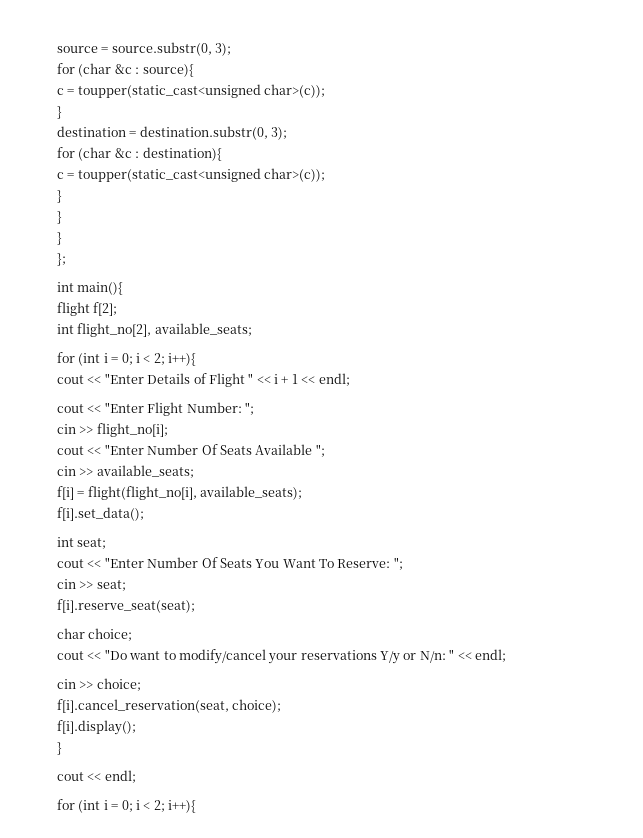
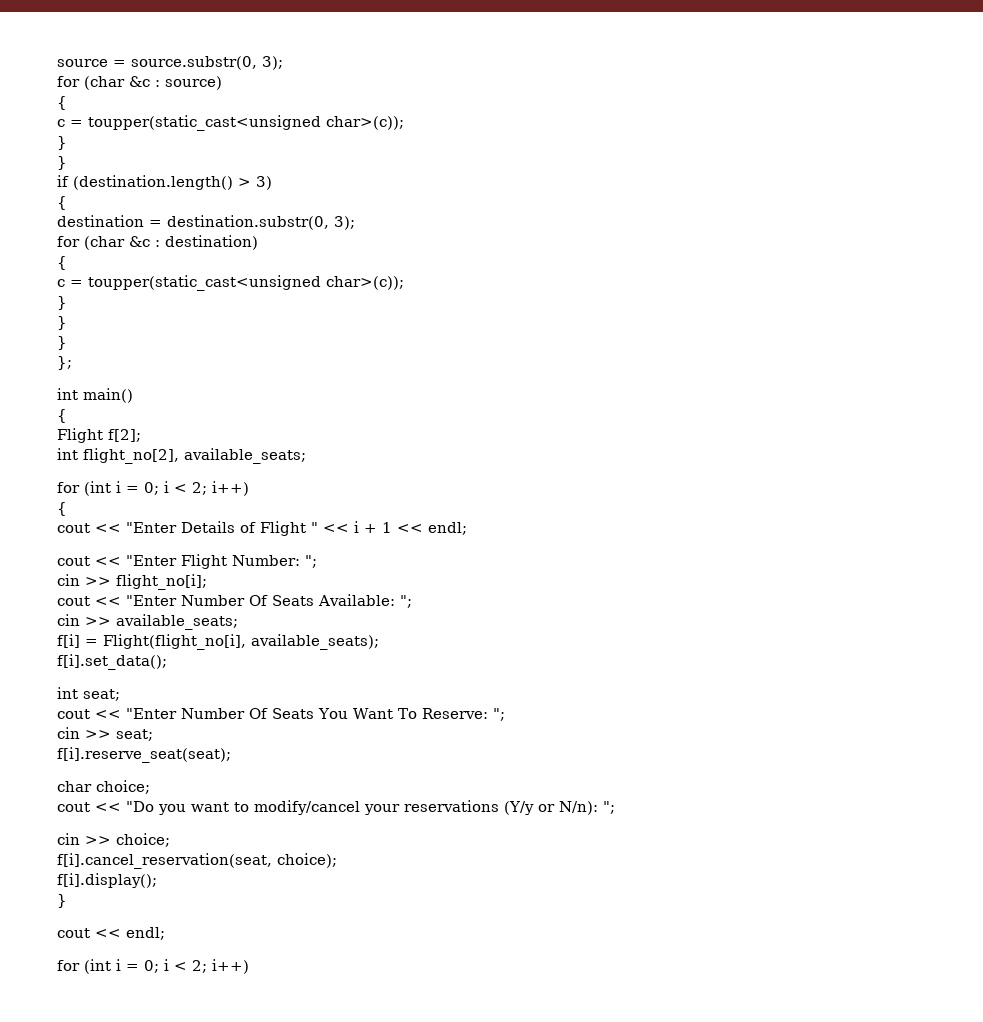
- for (char &c : source){
+ for (char &c : source)
+ {
  c = toupper(static_cast<unsigned char>(c));
  }
+ }
+ if (destination.length() > 3)
+ {
- for (char &c : destination){
+ for (char &c : destination)
+ {
- int main(){
- flight f[2];
+ int main()
+ {
+ Flight f[2];
  int flight_no[2], available_seats;
- for (int i = 0; i < 2; i++){
+ for (int i = 0; i < 2; i++)
+ {
- cout << "Enter Number Of Seats Available ";
+ cout << "Enter Number Of Seats Available: ";
- f[i] = flight(flight_no[i], available_seats);
+ f[i] = Flight(flight_no[i], available_seats);
- cout << "Do want to modify/cancel your reservations Y/y or N/n: " << endl;
+ cout << "Do you want to modify/cancel your reservations (Y/y or N/n): ";
  cout << endl;
- for (int i = 0; i < 2; i++){
+ for (int i = 0; i < 2; i++)

